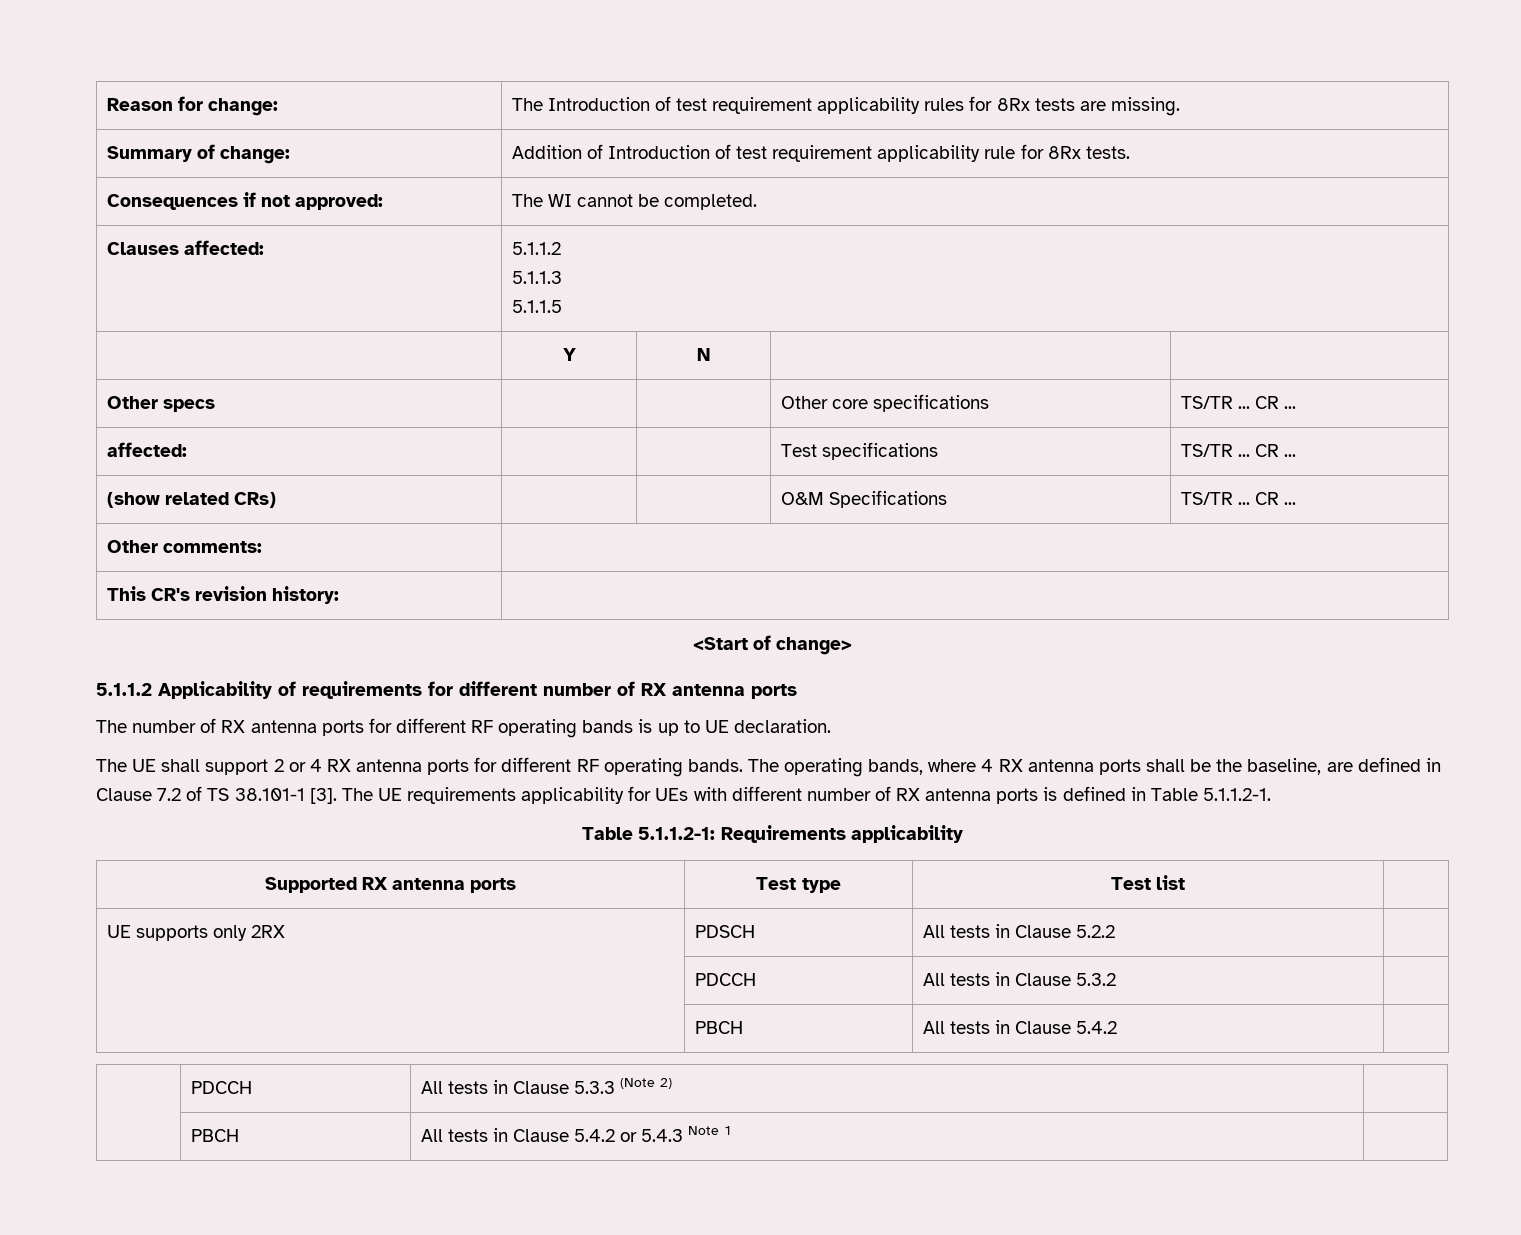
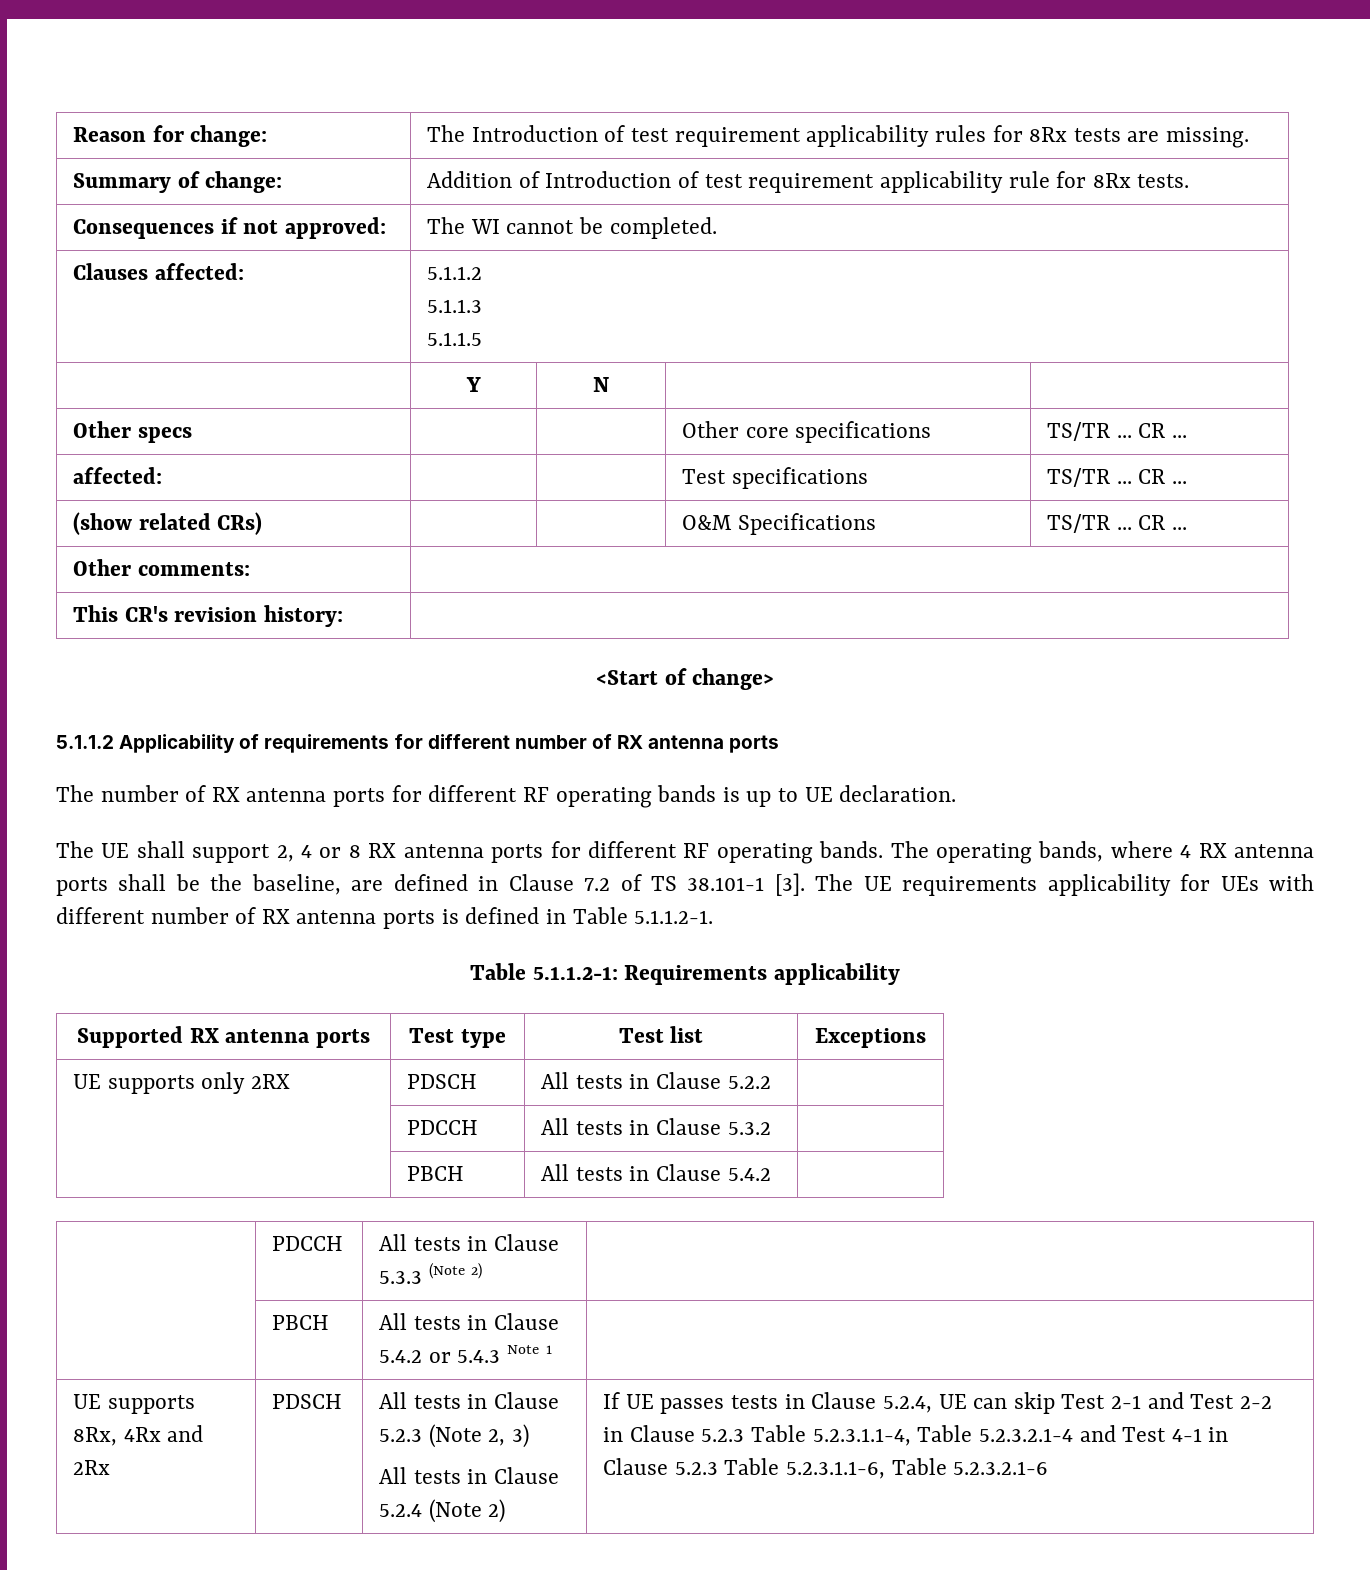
- The UE shall support 2 or 4 RX antenna ports for different RF operating bands.
+ The UE shall support 2, 4 or 8 RX antenna ports for different RF operating bands.
- Supported RX antenna ports | Test type | Test list |
+ Supported RX antenna ports | Test type | Test list | Exceptions
+ UE supports 8Rx, 4Rx and 2Rx | PDSCH | All tests in Clause 5.2.3 (Note 2, 3)
+ All tests in Clause 5.2.4 (Note 2) | If UE passes tests in Clause 5.2.4, UE can skip Test 2-1 and Test 2-2 in Clause 5.2.3 Table 5.2.3.1.1-4, Table 5.2.3.2.1-4 and Test 4-1 in Clause 5.2.3 Table 5.2.3.1.1-6, Table 5.2.3.2.1-6

